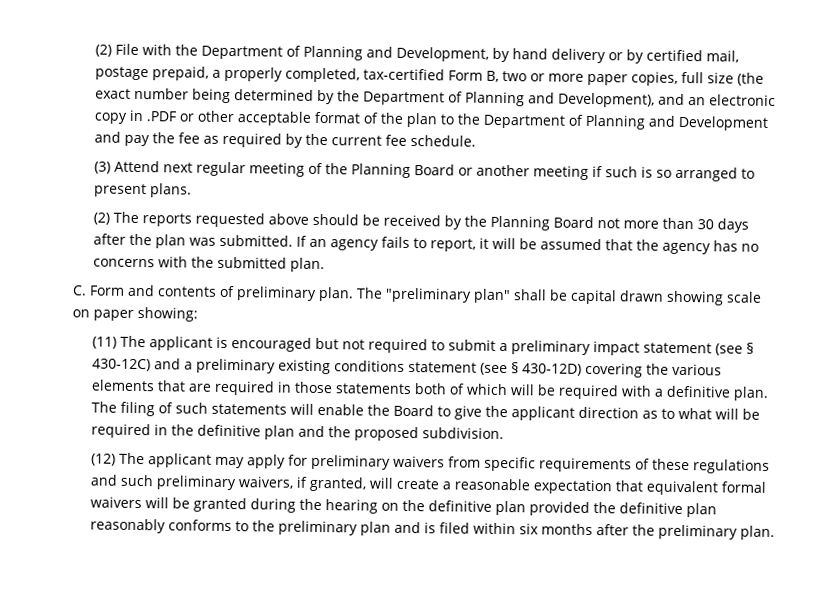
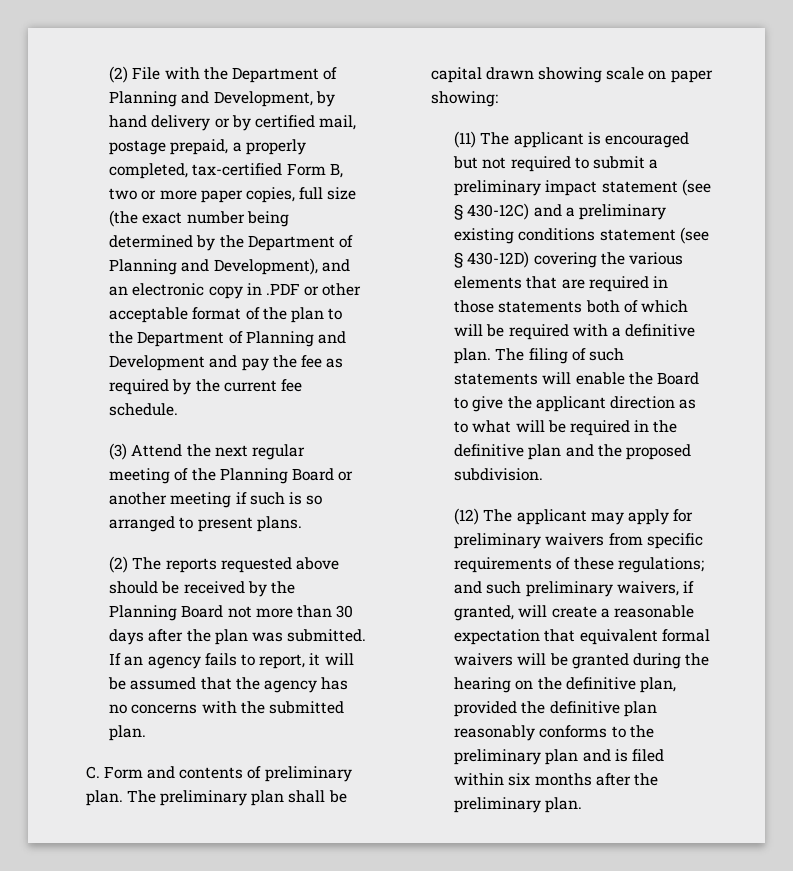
- (3) Attend next regular meeting of the Planning Board or another meeting if such is so arranged to present plans.
+ (3) Attend the next regular meeting of the Planning Board or another meeting if such is so arranged to present plans.
- The "preliminary plan" shall be capital drawn showing scale on paper showing:
+ The preliminary plan shall be capital drawn showing scale on paper showing:
- (12) The applicant may apply for preliminary waivers from specific requirements of these regulations and such preliminary waivers, if granted, will create a reasonable expectation that equivalent formal waivers will be granted during the hearing on the definitive plan provided the definitive plan reasonably conforms to the preliminary plan and is filed within six months after the preliminary plan.
+ (12) The applicant may apply for preliminary waivers from specific requirements of these regulations; and such preliminary waivers, if granted, will create a reasonable expectation that equivalent formal waivers will be granted during the hearing on the definitive plan, provided the definitive plan reasonably conforms to the preliminary plan and is filed within six months after the preliminary plan.

